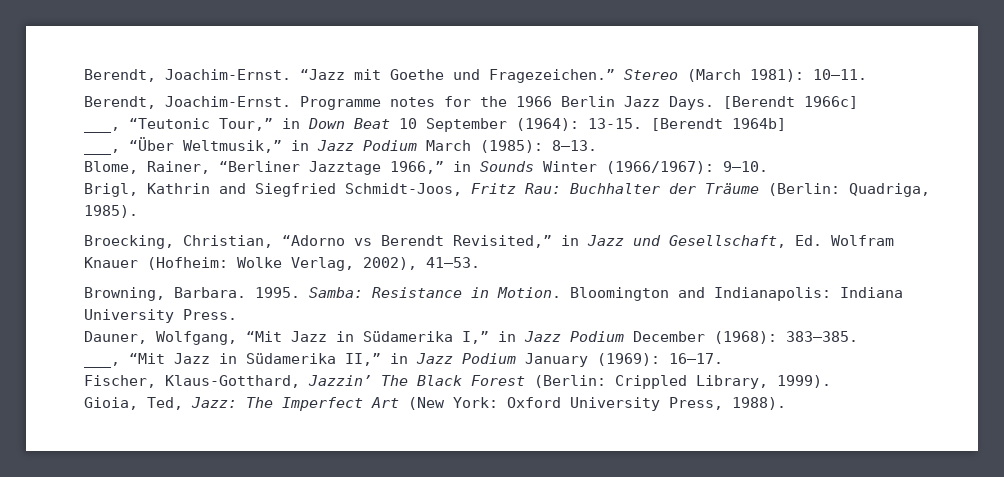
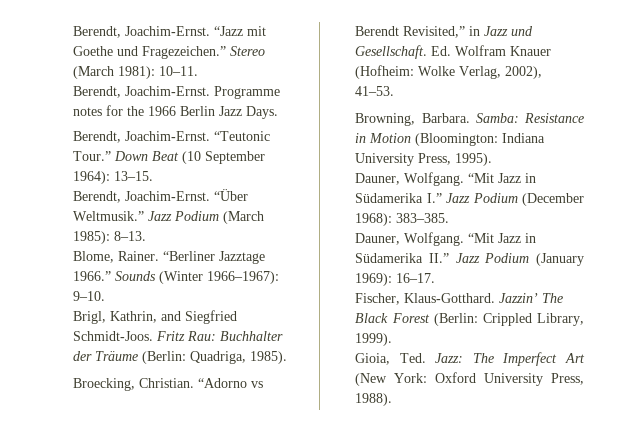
- Programme notes for the 1966 Berlin Jazz Days. [Berendt 1966c]
- ___, “Teutonic Tour,” in Down Beat 10 September (1964): 13-15. [Berendt 1964b]
- ___, “Über Weltmusik,” in Jazz Podium March (1985): 8–13.
+ Programme notes for the 1966 Berlin Jazz Days.
+ Berendt, Joachim-Ernst. “Teutonic Tour.” Down Beat (10 September 1964): 13–15.
+ Berendt, Joachim-Ernst. “Über Weltmusik.” Jazz Podium (March 1985): 8–13.
- Blome, Rainer, “Berliner Jazztage 1966,” in Sounds Winter (1966/1967): 9–10.
+ Blome, Rainer. “Berliner Jazztage 1966.” Sounds (Winter 1966–1967): 9–10.
- Brigl, Kathrin and Siegfried Schmidt-Joos, Fritz Rau: Buchhalter der Träume (Berlin: Quadriga, 1985).
+ Brigl, Kathrin, and Siegfried Schmidt-Joos. Fritz Rau: Buchhalter der Träume (Berlin: Quadriga, 1985).
- Broecking, Christian, “Adorno vs Berendt Revisited,” in Jazz und Gesellschaft, Ed. Wolfram Knauer (Hofheim: Wolke Verlag, 2002), 41–53.
+ Broecking, Christian. “Adorno vs Berendt Revisited,” in Jazz und Gesellschaft. Ed. Wolfram Knauer (Hofheim: Wolke Verlag, 2002), 41–53.
- 1995.
- Samba: Resistance in Motion. Bloomington and Indianapolis: Indiana University Press.
- Dauner, Wolfgang, “Mit Jazz in Südamerika I,” in Jazz Podium December (1968): 383–385.
+ Samba: Resistance in Motion (Bloomington: Indiana University Press, 1995).
+ Dauner, Wolfgang. “Mit Jazz in Südamerika I.” Jazz Podium (December 1968): 383–385.
- ___, “Mit Jazz in Südamerika II,” in Jazz Podium January (1969): 16–17.
+ Dauner, Wolfgang. “Mit Jazz in Südamerika II.” Jazz Podium (January 1969): 16–17.
- Fischer, Klaus-Gotthard, Jazzin’ The Black Forest (Berlin: Crippled Library, 1999).
+ Fischer, Klaus-Gotthard. Jazzin’ The Black Forest (Berlin: Crippled Library, 1999).
- Gioia, Ted, Jazz: The Imperfect Art (New York: Oxford University Press, 1988).
+ Gioia, Ted. Jazz: The Imperfect Art (New York: Oxford University Press, 1988).

